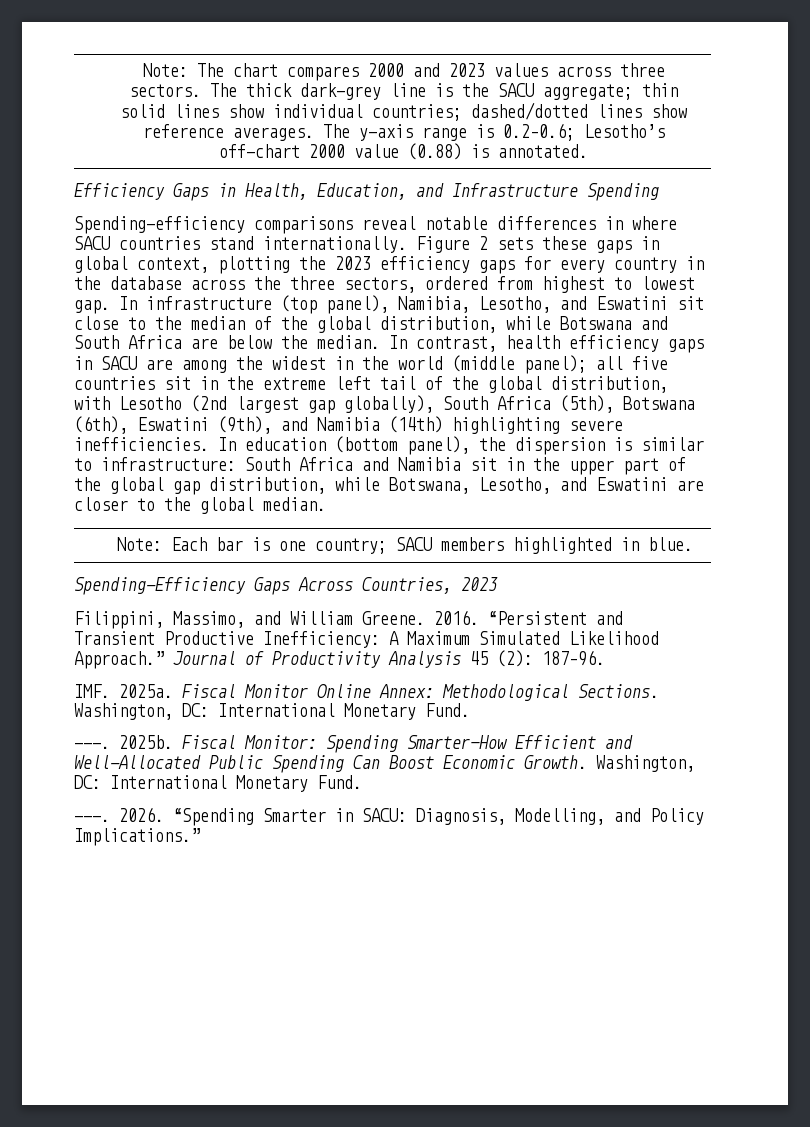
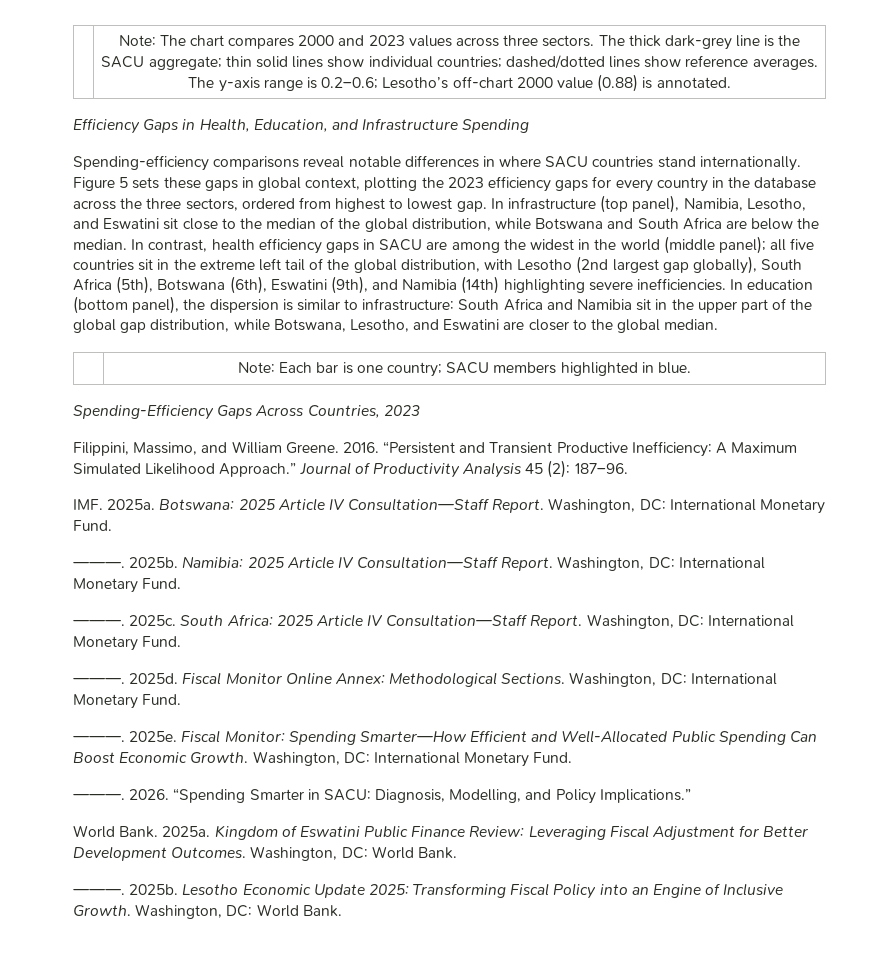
- Figure 2 sets these gaps in global context, plotting the 2023 efficiency gaps for every country in the database across the three sectors, ordered from highest to lowest gap.
+ Figure 5 sets these gaps in global context, plotting the 2023 efficiency gaps for every country in the database across the three sectors, ordered from highest to lowest gap.
+ Botswana: 2025 Article IV Consultation—Staff Report. Washington, DC: International Monetary Fund.
+ ———. 2025b. Namibia: 2025 Article IV Consultation—Staff Report. Washington, DC: International Monetary Fund.
+ ———. 2025c. South Africa: 2025 Article IV Consultation—Staff Report. Washington, DC: International Monetary Fund.
+ ———. 2025d.
- 2025b.
+ 2025e.
+ World Bank. 2025a. Kingdom of Eswatini Public Finance Review: Leveraging Fiscal Adjustment for Better Development Outcomes. Washington, DC: World Bank.
+ ———. 2025b. Lesotho Economic Update 2025: Transforming Fiscal Policy into an Engine of Inclusive Growth. Washington, DC: World Bank.

